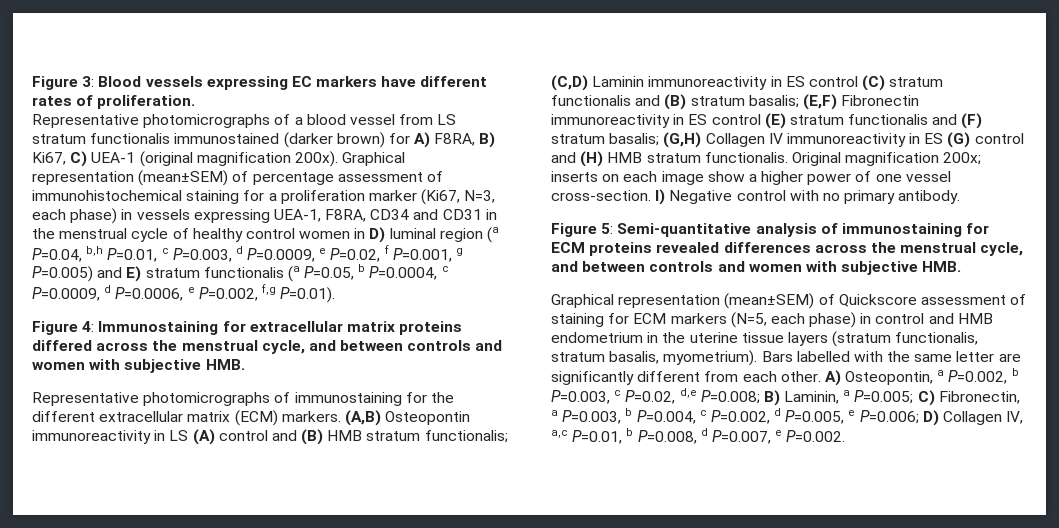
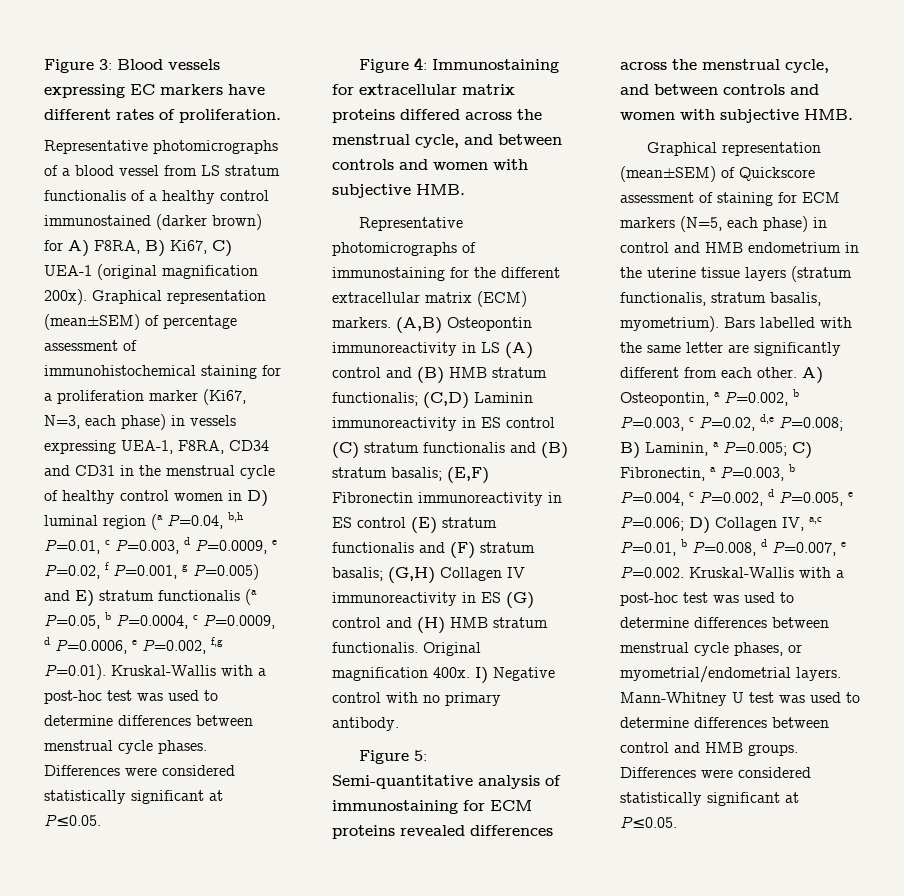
- Representative photomicrographs of a blood vessel from LS stratum functionalis immunostained (darker brown) for A) F8RA, B) Ki67, C) UEA-1 (original magnification 200x).
+ Representative photomicrographs of a blood vessel from LS stratum functionalis of a healthy control immunostained (darker brown) for A) F8RA, B) Ki67, C) UEA-1 (original magnification 200x).
- Graphical representation (mean±SEM) of percentage assessment of immunohistochemical staining for a proliferation marker (Ki67, N=3, each phase) in vessels expressing UEA-1, F8RA, CD34 and CD31 in the menstrual cycle of healthy control women in D) luminal region (a P=0.04, b,h P=0.01, c P=0.003, d P=0.0009, e P=0.02, f P=0.001, g P=0.005) and E) stratum functionalis (a P=0.05, b P=0.0004, c P=0.0009, d P=0.0006, e P=0.002, f,g P=0.01).
+ Graphical representation (mean±SEM) of percentage assessment of immunohistochemical staining for a proliferation marker (Ki67, N=3, each phase) in vessels expressing UEA-1, F8RA, CD34 and CD31 in the menstrual cycle of healthy control women in D) luminal region (a P=0.04, b,h P=0.01, c P=0.003, d P=0.0009, e P=0.02, f P=0.001, g P=0.005) and E) stratum functionalis (a P=0.05, b P=0.0004, c P=0.0009, d P=0.0006, e P=0.002, f,g P=0.01). Kruskal-Wallis with a post-hoc test was used to determine differences between menstrual cycle phases. Differences were considered statistically significant at P≤0.05.
- Original magnification 200x; inserts on each image show a higher power of one vessel cross-section.
+ Original magnification 400x.
- A) Osteopontin, a P=0.002, b P=0.003, c P=0.02, d,e P=0.008; B) Laminin, a P=0.005; C) Fibronectin, a P=0.003, b P=0.004, c P=0.002, d P=0.005, e P=0.006; D) Collagen IV, a,c P=0.01, b P=0.008, d P=0.007, e P=0.002.
+ A) Osteopontin, a P=0.002, b P=0.003, c P=0.02, d,e P=0.008; B) Laminin, a P=0.005; C) Fibronectin, a P=0.003, b P=0.004, c P=0.002, d P=0.005, e P=0.006; D) Collagen IV, a,c P=0.01, b P=0.008, d P=0.007, e P=0.002. Kruskal-Wallis with a post-hoc test was used to determine differences between menstrual cycle phases, or myometrial/endometrial layers. Mann-Whitney U test was used to determine differences between control and HMB groups. Differences were considered statistically significant at P≤0.05.

